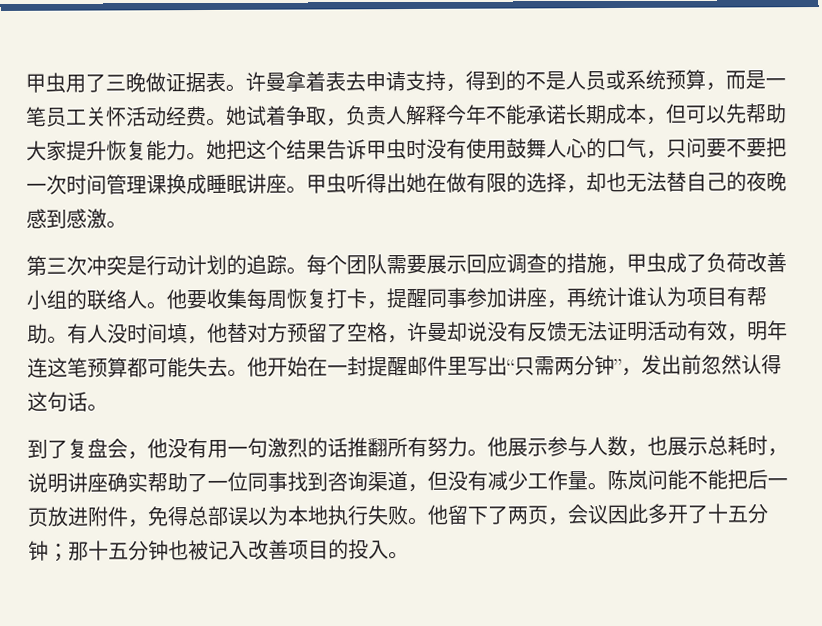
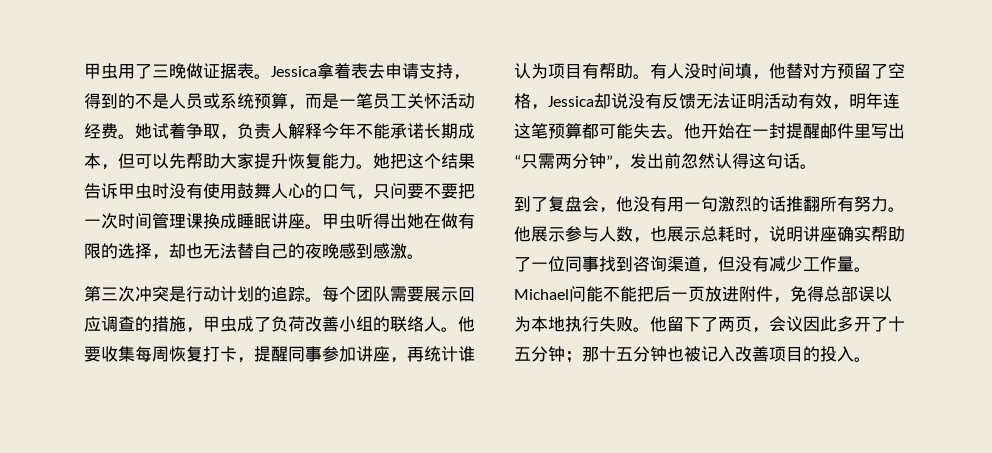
- 许曼拿着表去申请支持，得到的不是人员或系统预算，而是一笔员工关怀活动经费。
+ Jessica拿着表去申请支持，得到的不是人员或系统预算，而是一笔员工关怀活动经费。
- 有人没时间填，他替对方预留了空格，许曼却说没有反馈无法证明活动有效，明年连这笔预算都可能失去。
+ 有人没时间填，他替对方预留了空格，Jessica却说没有反馈无法证明活动有效，明年连这笔预算都可能失去。
- 陈岚问能不能把后一页放进附件，免得总部误以为本地执行失败。
+ Michael问能不能把后一页放进附件，免得总部误以为本地执行失败。

